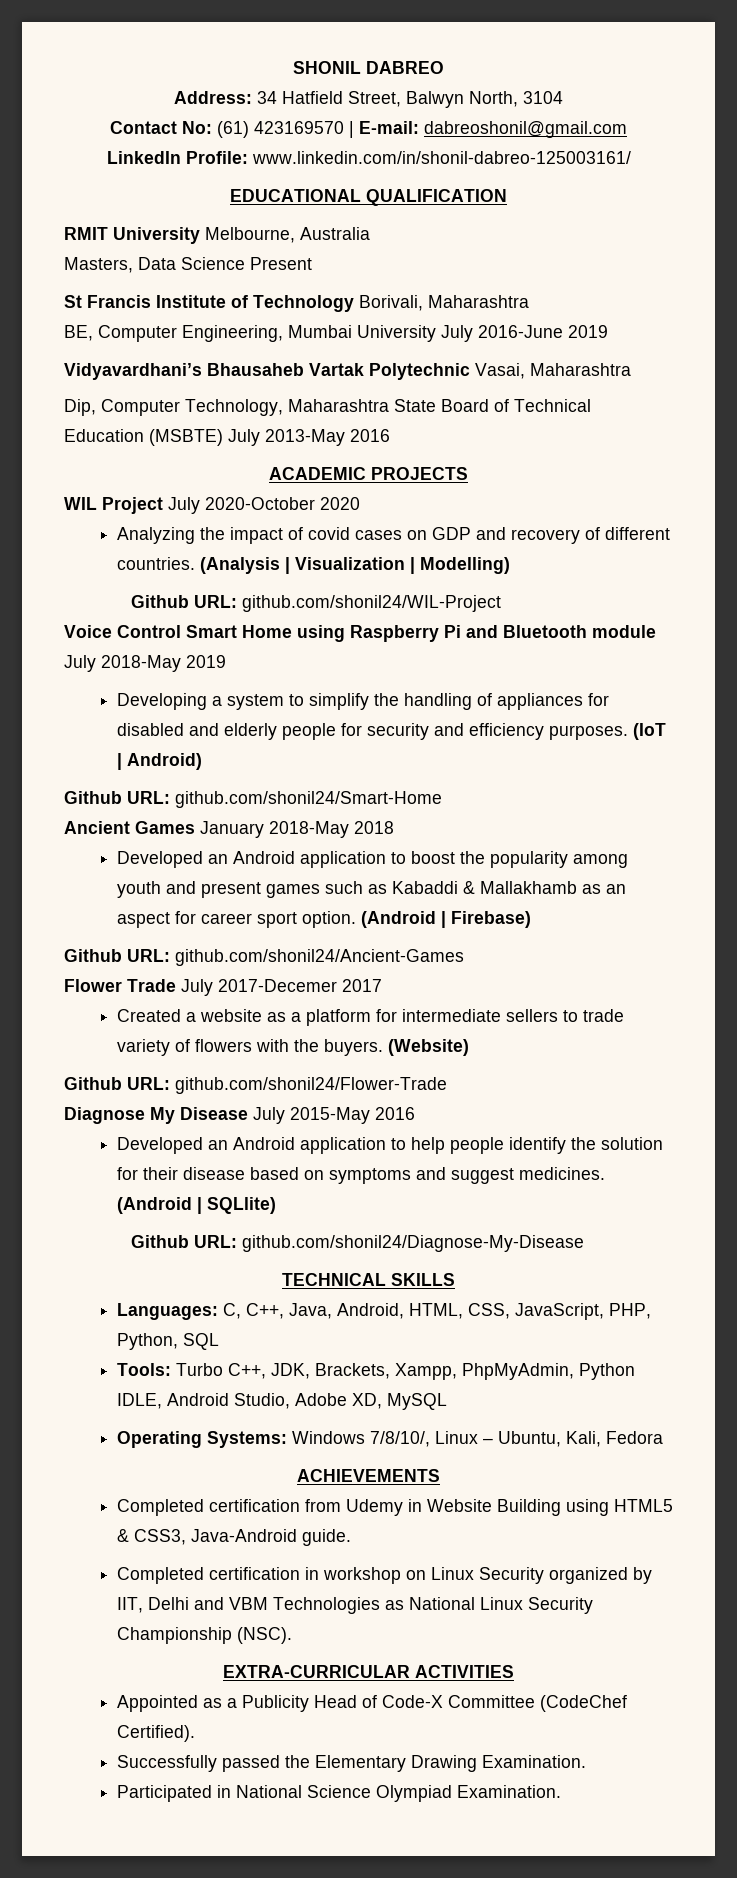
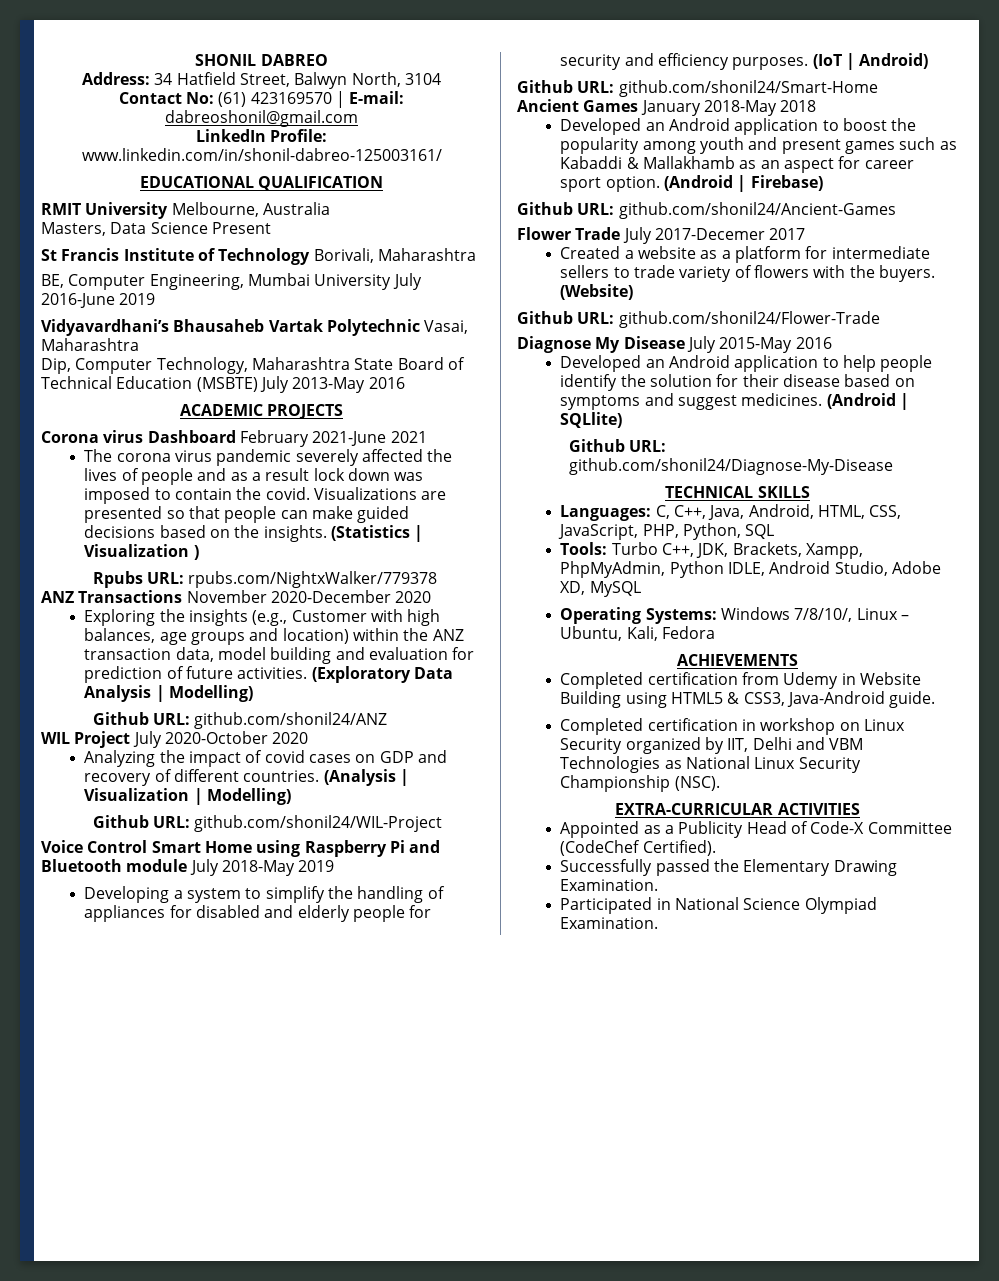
+ Corona virus Dashboard February 2021-June 2021
+ The corona virus pandemic severely affected the lives of people and as a result lock down was imposed to contain the covid. Visualizations are presented so that people can make guided decisions based on the insights. (Statistics | Visualization )
+ Rpubs URL: rpubs.com/NightxWalker/779378
+ ANZ Transactions November 2020-December 2020
+ Exploring the insights (e.g., Customer with high balances, age groups and location) within the ANZ transaction data, model building and evaluation for prediction of future activities. (Exploratory Data Analysis | Modelling)
+ Github URL: github.com/shonil24/ANZ

